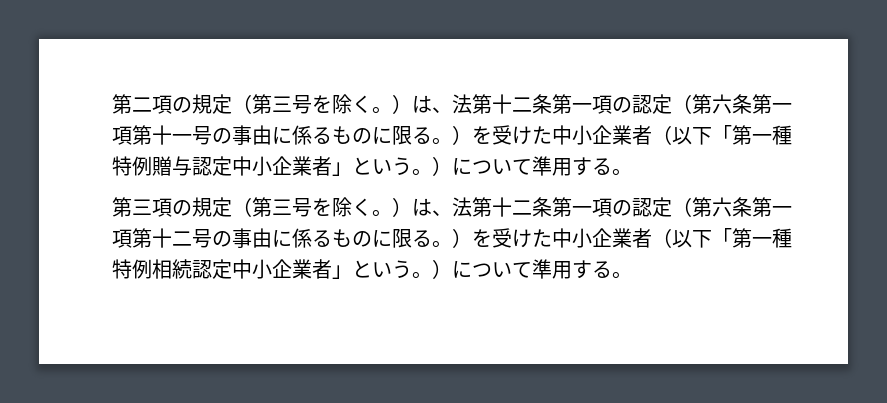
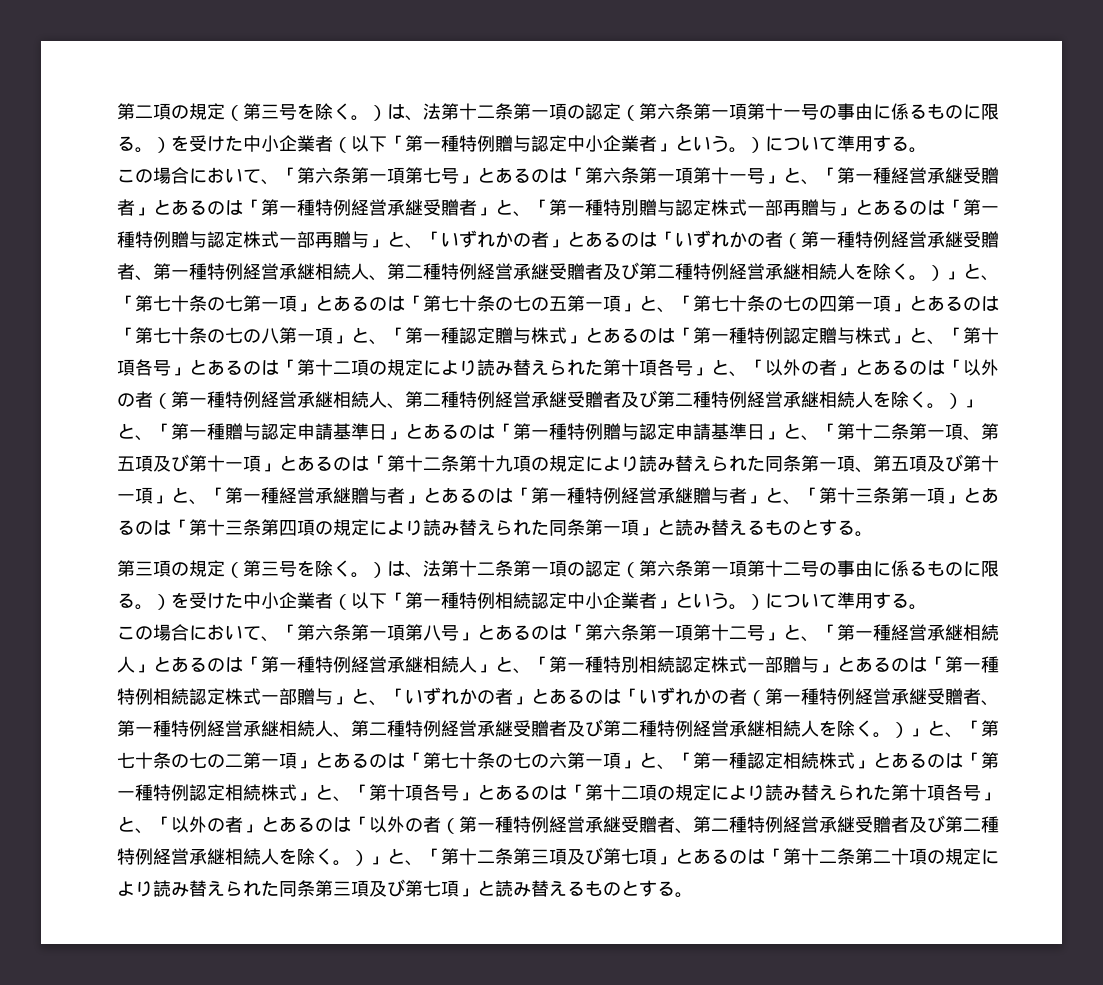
+ この場合において、「第六条第一項第七号」とあるのは「第六条第一項第十一号」と、「第一種経営承継受贈者」とあるのは「第一種特例経営承継受贈者」と、「第一種特別贈与認定株式一部再贈与」とあるのは「第一種特例贈与認定株式一部再贈与」と、「いずれかの者」とあるのは「いずれかの者（第一種特例経営承継受贈者、第一種特例経営承継相続人、第二種特例経営承継受贈者及び第二種特例経営承継相続人を除く。）」と、「第七十条の七第一項」とあるのは「第七十条の七の五第一項」と、「第七十条の七の四第一項」とあるのは「第七十条の七の八第一項」と、「第一種認定贈与株式」とあるのは「第一種特例認定贈与株式」と、「第十項各号」とあるのは「第十二項の規定により読み替えられた第十項各号」と、「以外の者」とあるのは「以外の者（第一種特例経営承継相続人、第二種特例経営承継受贈者及び第二種特例経営承継相続人を除く。）」と、「第一種贈与認定申請基準日」とあるのは「第一種特例贈与認定申請基準日」と、「第十二条第一項、第五項及び第十一項」とあるのは「第十二条第十九項の規定により読み替えられた同条第一項、第五項及び第十一項」と、「第一種経営承継贈与者」とあるのは「第一種特例経営承継贈与者」と、「第十三条第一項」とあるのは「第十三条第四項の規定により読み替えられた同条第一項」と読み替えるものとする。
+ この場合において、「第六条第一項第八号」とあるのは「第六条第一項第十二号」と、「第一種経営承継相続人」とあるのは「第一種特例経営承継相続人」と、「第一種特別相続認定株式一部贈与」とあるのは「第一種特例相続認定株式一部贈与」と、「いずれかの者」とあるのは「いずれかの者（第一種特例経営承継受贈者、第一種特例経営承継相続人、第二種特例経営承継受贈者及び第二種特例経営承継相続人を除く。）」と、「第七十条の七の二第一項」とあるのは「第七十条の七の六第一項」と、「第一種認定相続株式」とあるのは「第一種特例認定相続株式」と、「第十項各号」とあるのは「第十二項の規定により読み替えられた第十項各号」と、「以外の者」とあるのは「以外の者（第一種特例経営承継受贈者、第二種特例経営承継受贈者及び第二種特例経営承継相続人を除く。）」と、「第十二条第三項及び第七項」とあるのは「第十二条第二十項の規定により読み替えられた同条第三項及び第七項」と読み替えるものとする。

